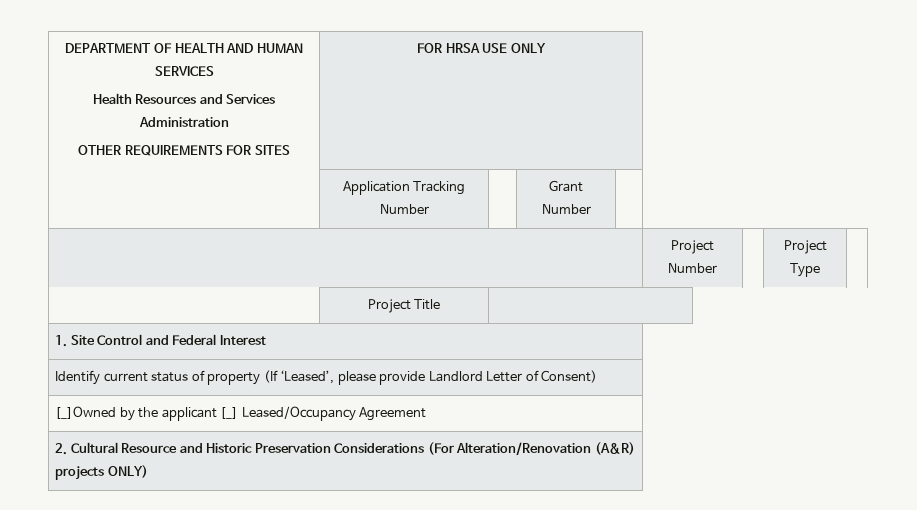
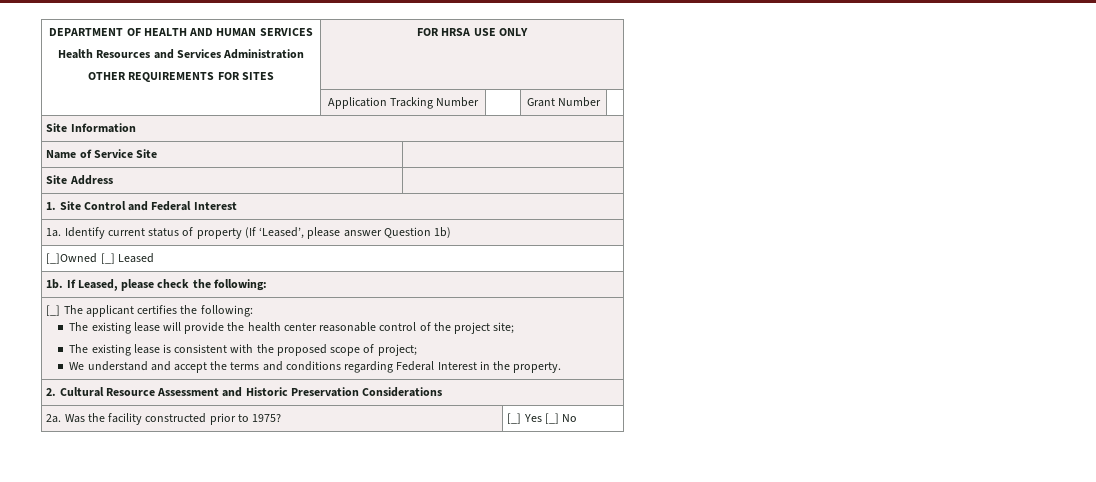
- | Project Number | | Project Type |
- | Project Title |
+ Site Information
+ Name of Service Site |
+ Site Address |
- Identify current status of property (If ‘Leased’, please provide Landlord Letter of Consent)
- [_]Owned by the applicant [_] Leased/Occupancy Agreement
+ 1a. Identify current status of property (If ‘Leased’, please answer Question 1b)
+ [_]Owned [_] Leased
+ 1b. If Leased, please check the following:
+ [_] The applicant certifies the following:
+ The existing lease will provide the health center reasonable control of the project site;
+ The existing lease is consistent with the proposed scope of project;
+ We understand and accept the terms and conditions regarding Federal Interest in the property.
- 2. Cultural Resource and Historic Preservation Considerations (For Alteration/Renovation (A&R) projects ONLY)
+ 2. Cultural Resource Assessment and Historic Preservation Considerations
+ 2a. Was the facility constructed prior to 1975? | [_] Yes [_] No

